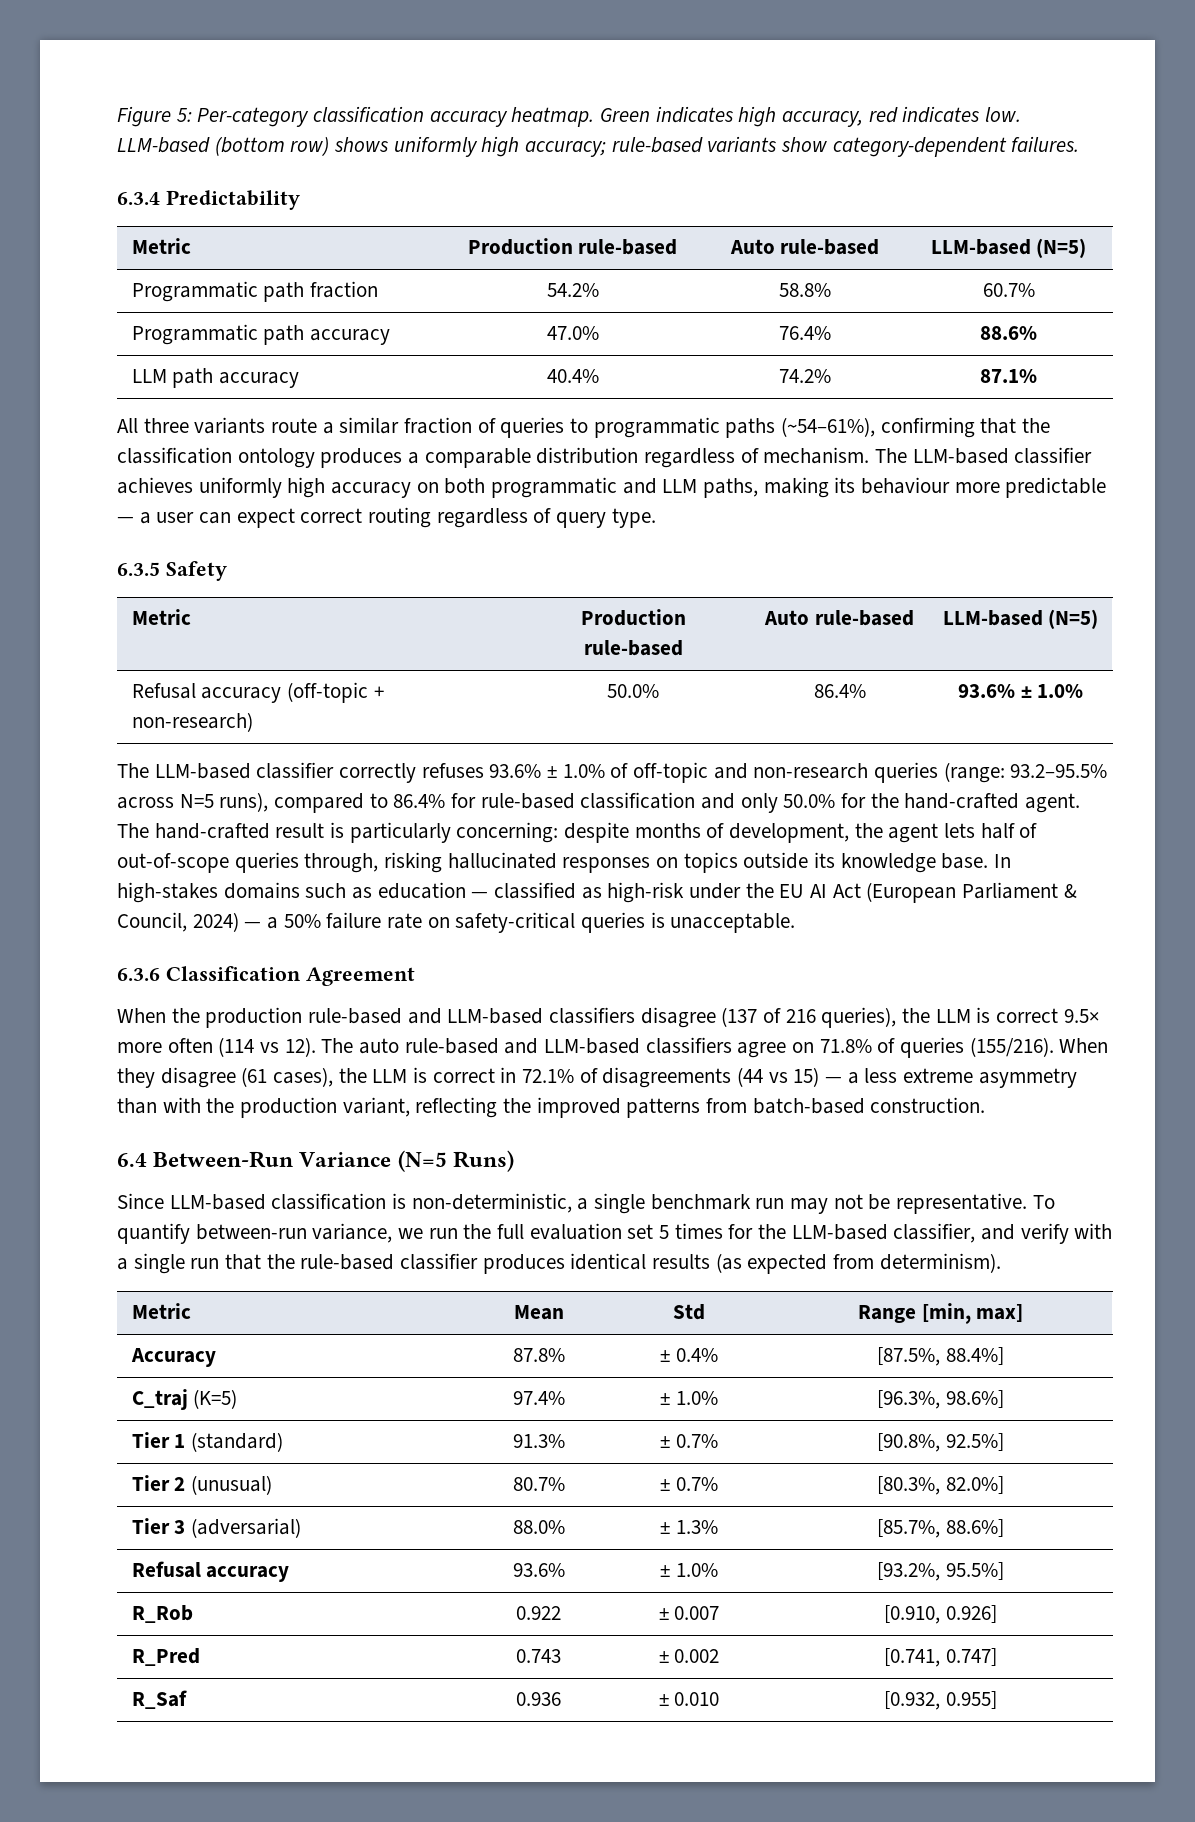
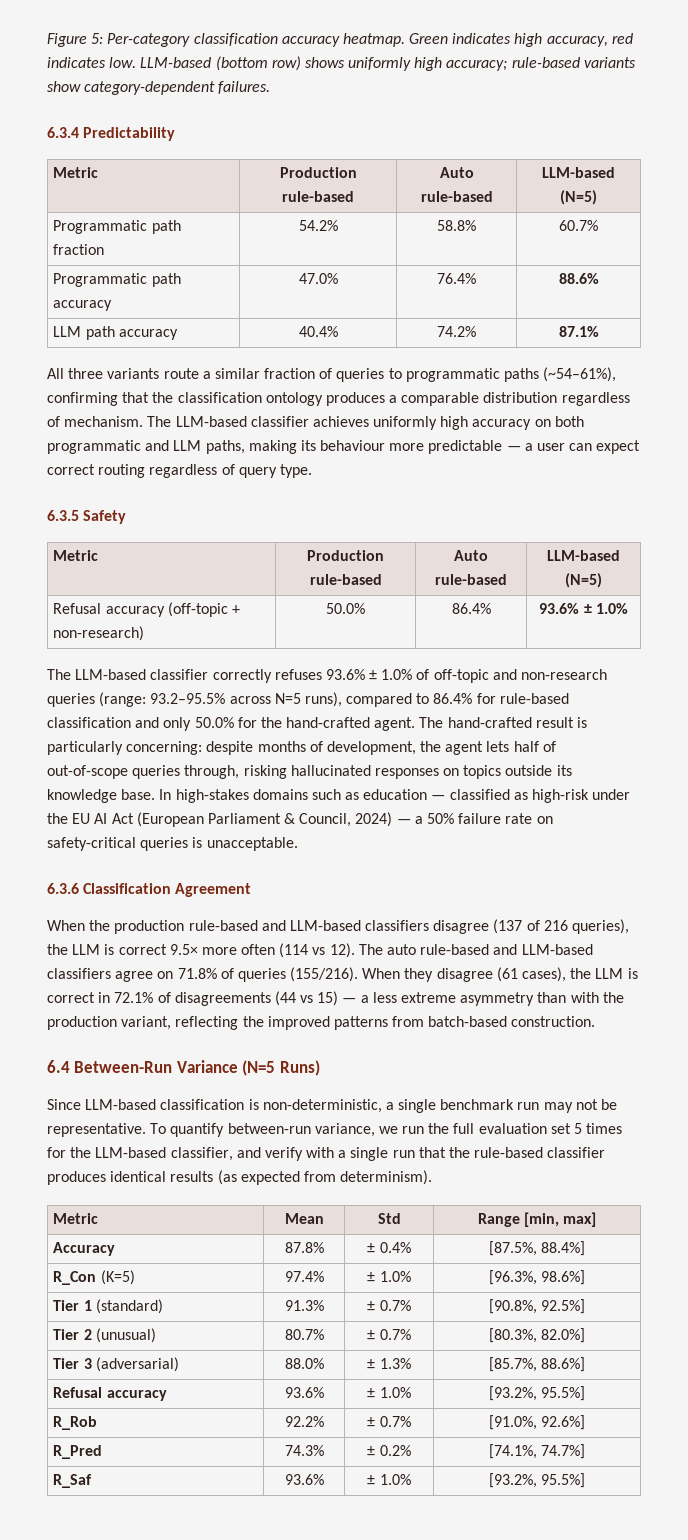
- C_traj (K=5) | 97.4% | ± 1.0% | [96.3%, 98.6%]
+ R_Con (K=5) | 97.4% | ± 1.0% | [96.3%, 98.6%]
- R_Rob | 0.922 | ± 0.007 | [0.910, 0.926]
+ R_Rob | 92.2% | ± 0.7% | [91.0%, 92.6%]
- R_Pred | 0.743 | ± 0.002 | [0.741, 0.747]
+ R_Pred | 74.3% | ± 0.2% | [74.1%, 74.7%]
- R_Saf | 0.936 | ± 0.010 | [0.932, 0.955]
+ R_Saf | 93.6% | ± 1.0% | [93.2%, 95.5%]

